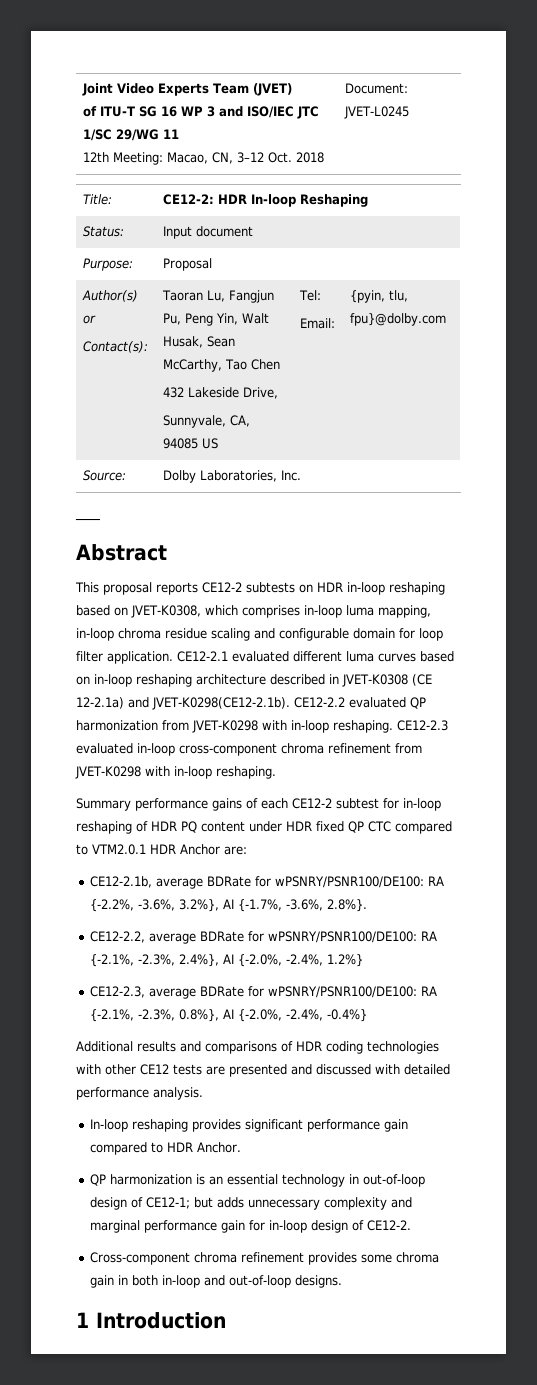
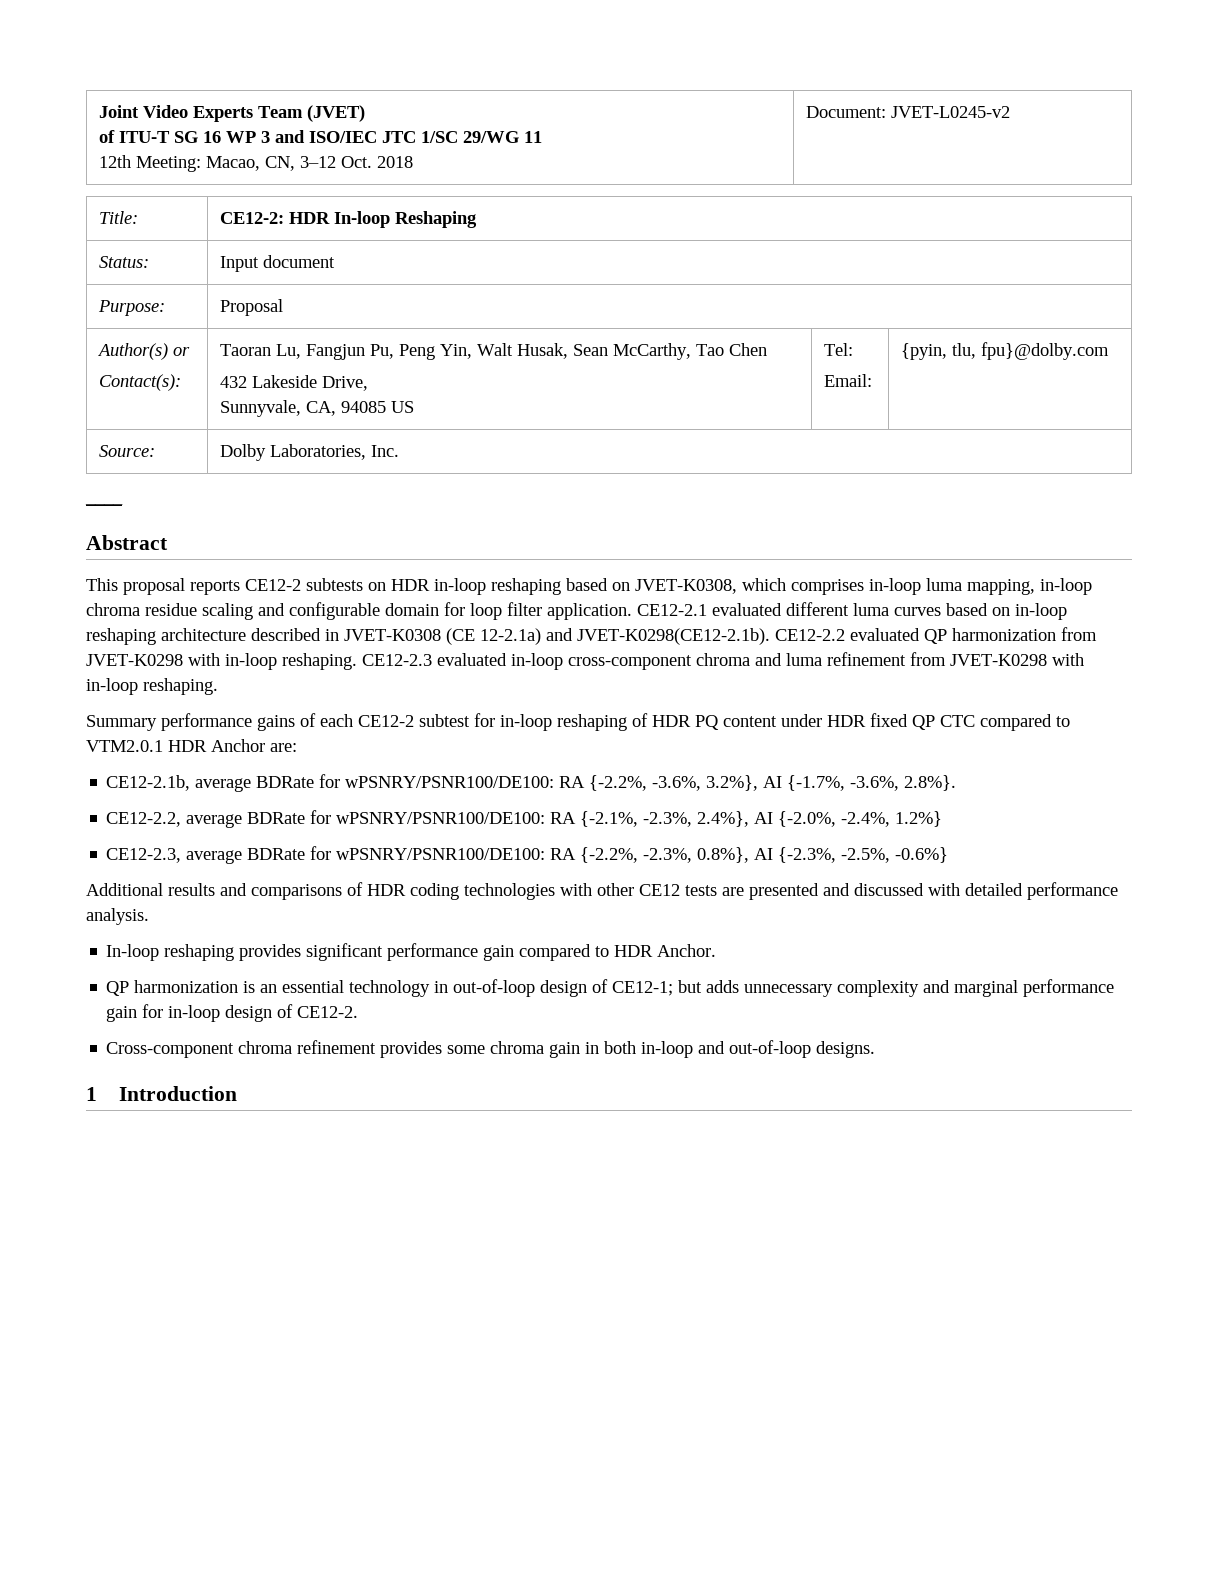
  Joint Video Experts Team (JVET)
  of ITU-T SG 16 WP 3 and ISO/IEC JTC 1/SC 29/WG 11
- 12th Meeting: Macao, CN, 3–12 Oct. 2018 | Document: JVET-L0245
+ 12th Meeting: Macao, CN, 3–12 Oct. 2018 | Document: JVET-L0245-v2
- CE12-2.3 evaluated in-loop cross-component chroma refinement from JVET-K0298 with in-loop reshaping.
+ CE12-2.3 evaluated in-loop cross-component chroma and luma refinement from JVET-K0298 with in-loop reshaping.
- CE12-2.3, average BDRate for wPSNRY/PSNR100/DE100: RA {-2.1%, -2.3%, 0.8%}, AI {-2.0%, -2.4%, -0.4%}
+ CE12-2.3, average BDRate for wPSNRY/PSNR100/DE100: RA {-2.2%, -2.3%, 0.8%}, AI {-2.3%, -2.5%, -0.6%}

